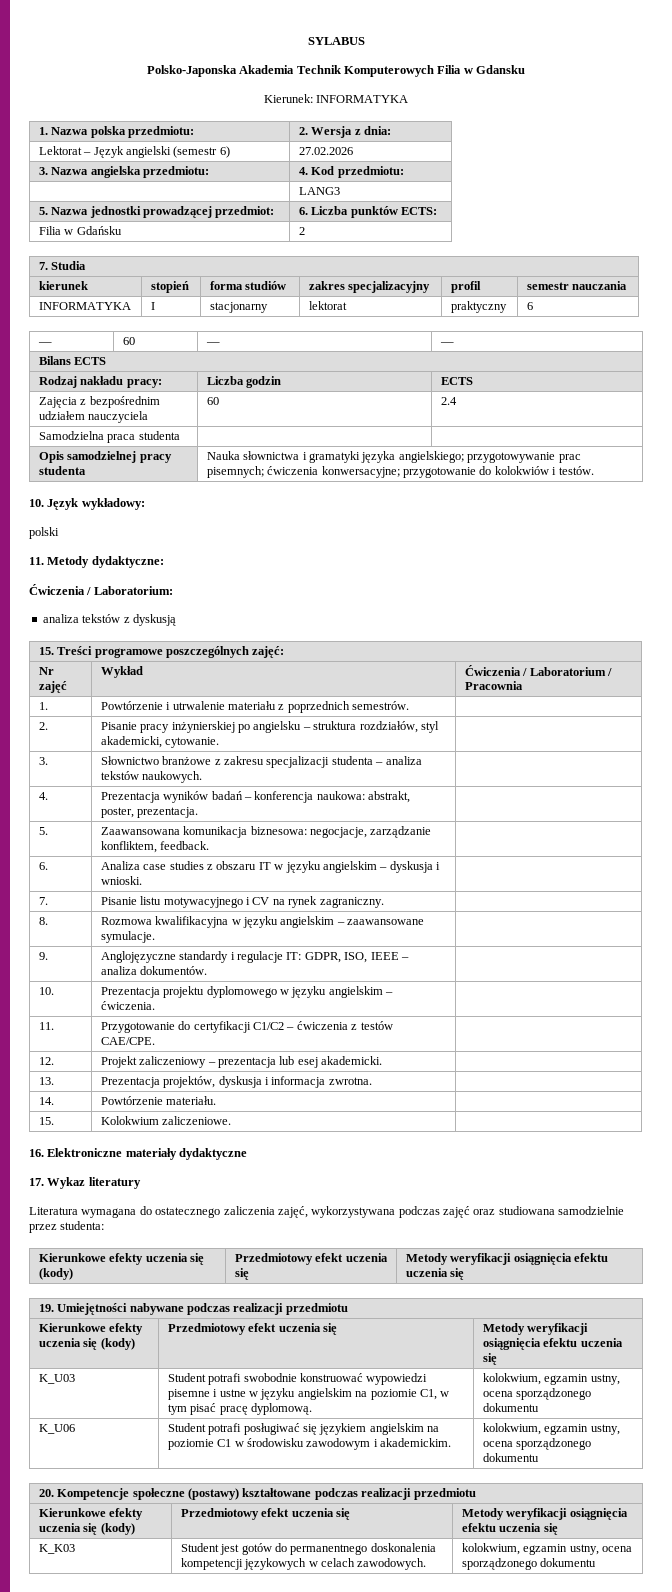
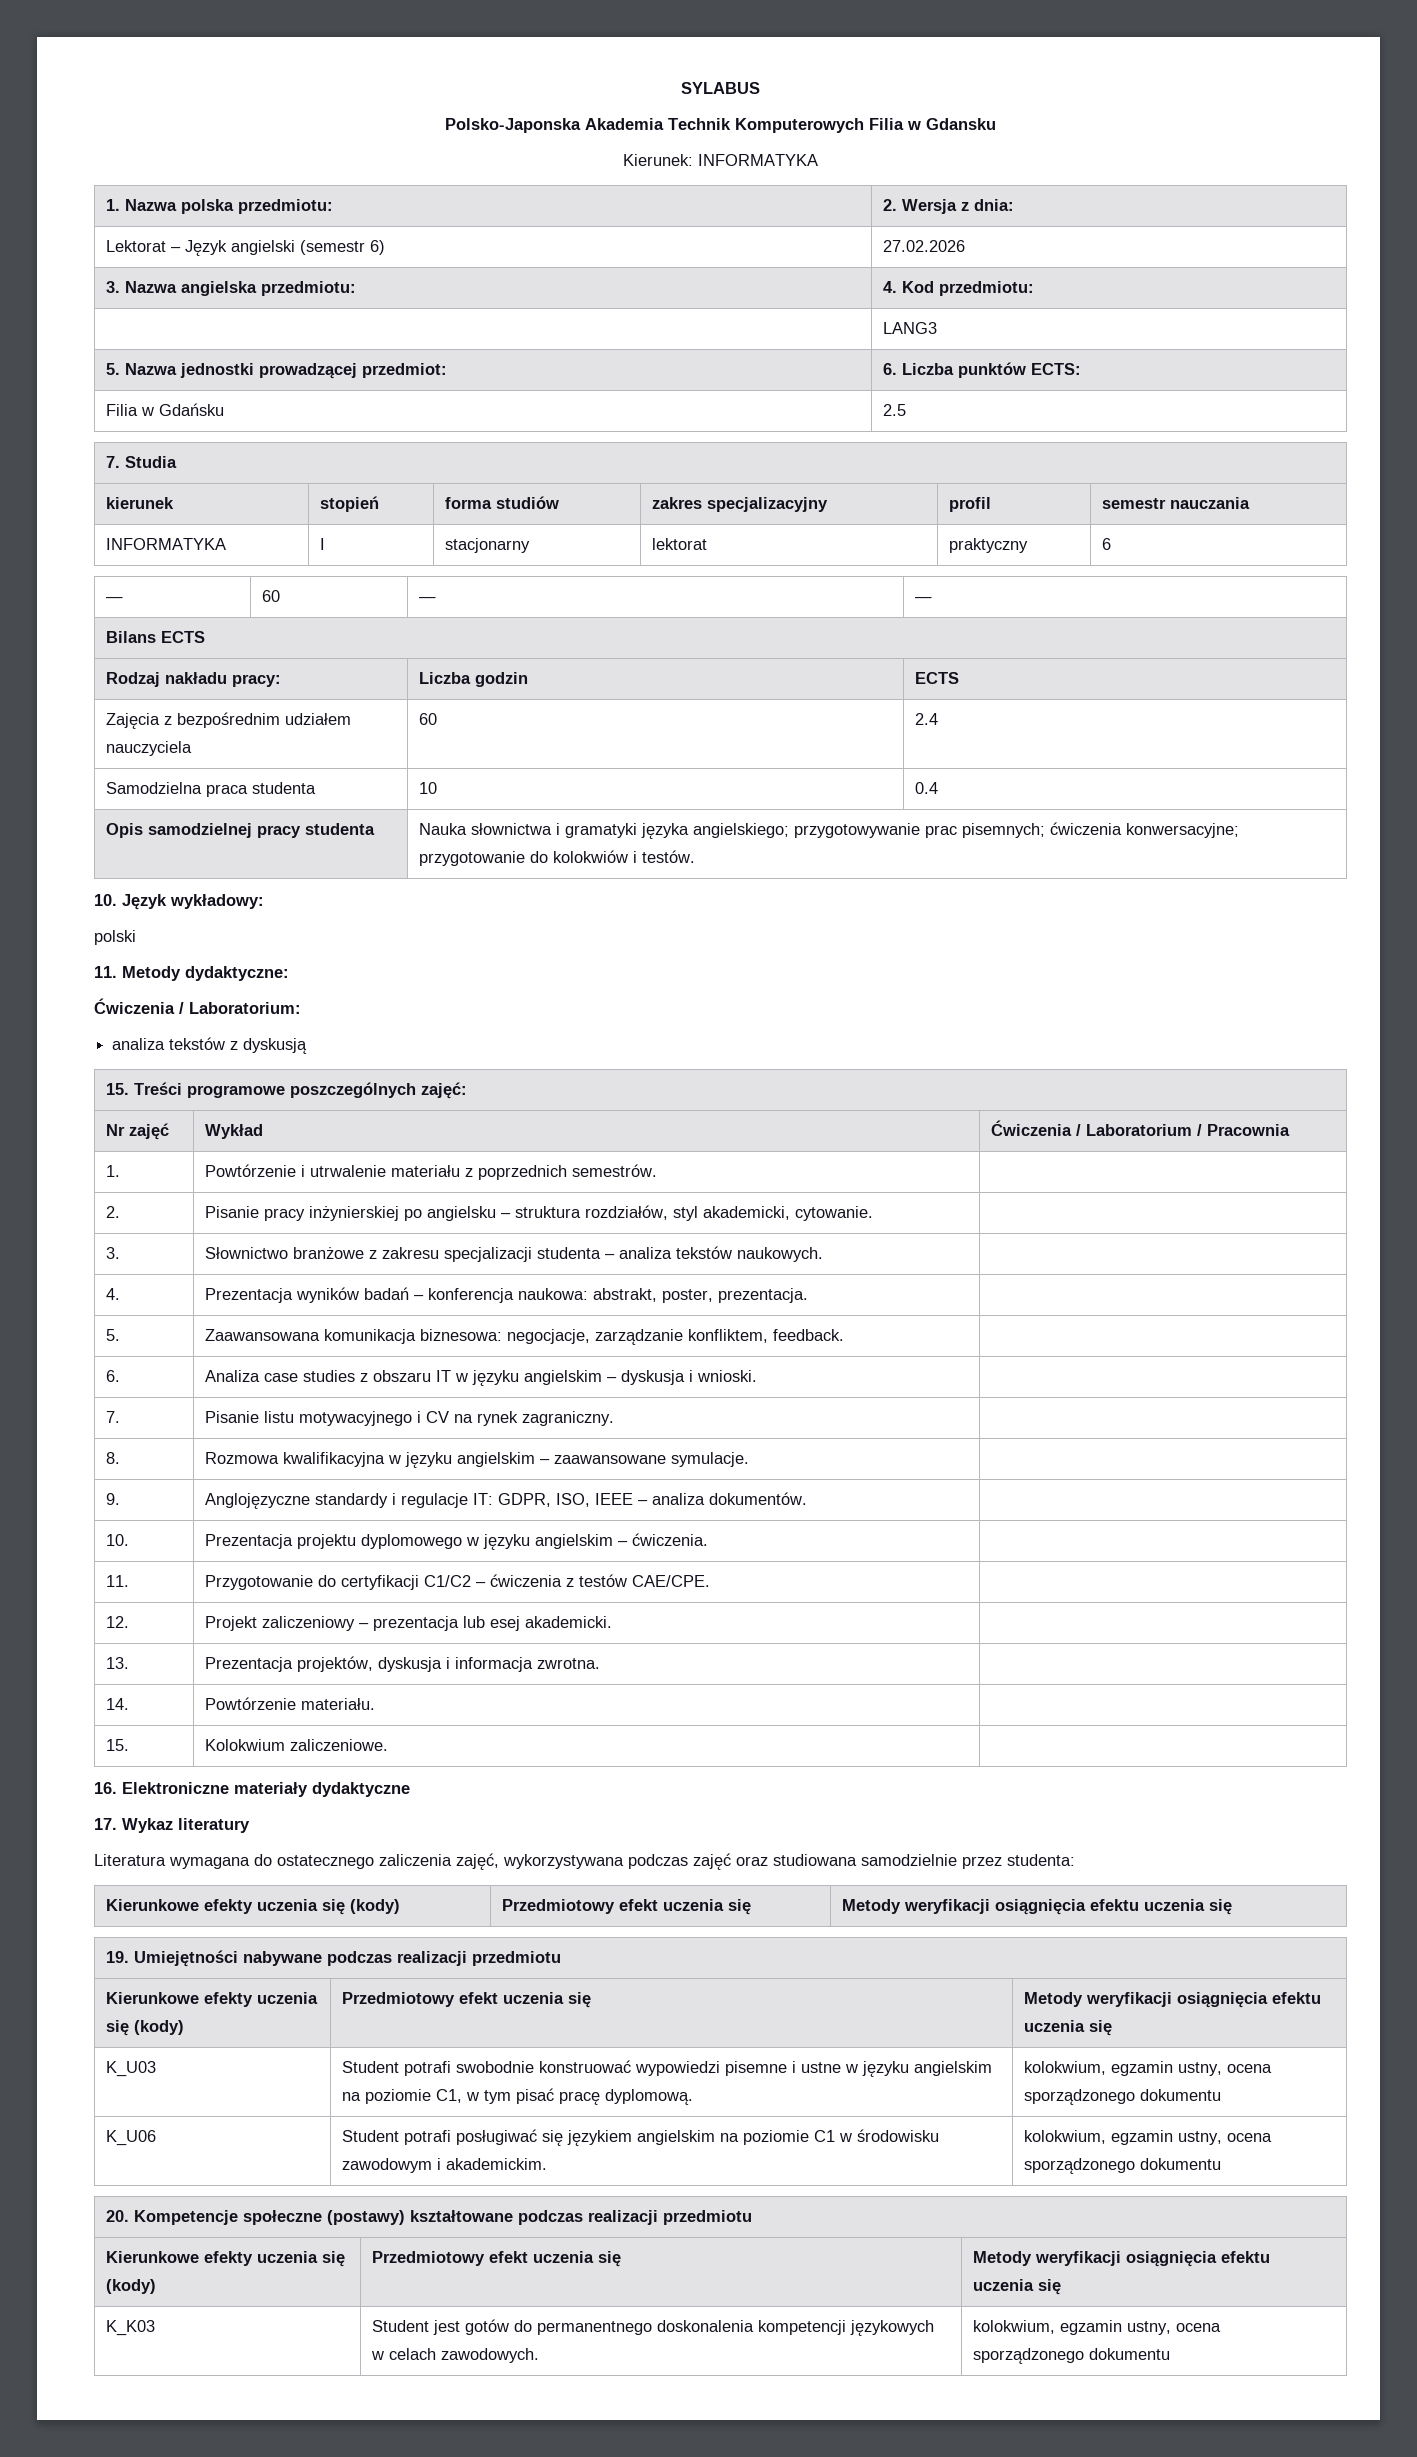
- Filia w Gdańsku | 2
+ Filia w Gdańsku | 2.5
- Samodzielna praca studenta | |
+ Samodzielna praca studenta | 10 | 0.4

